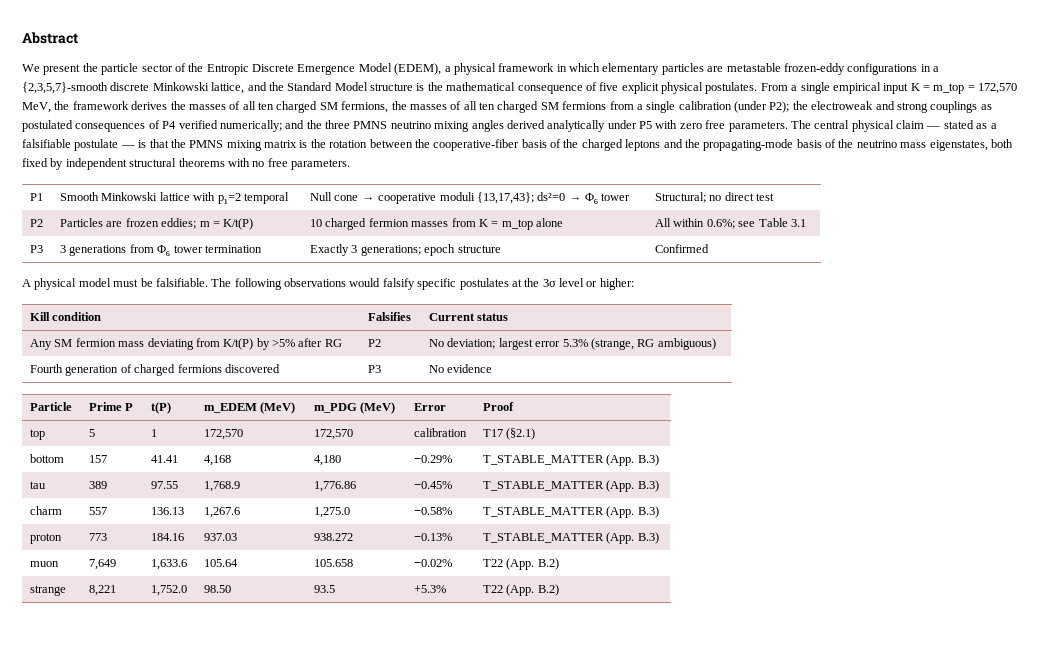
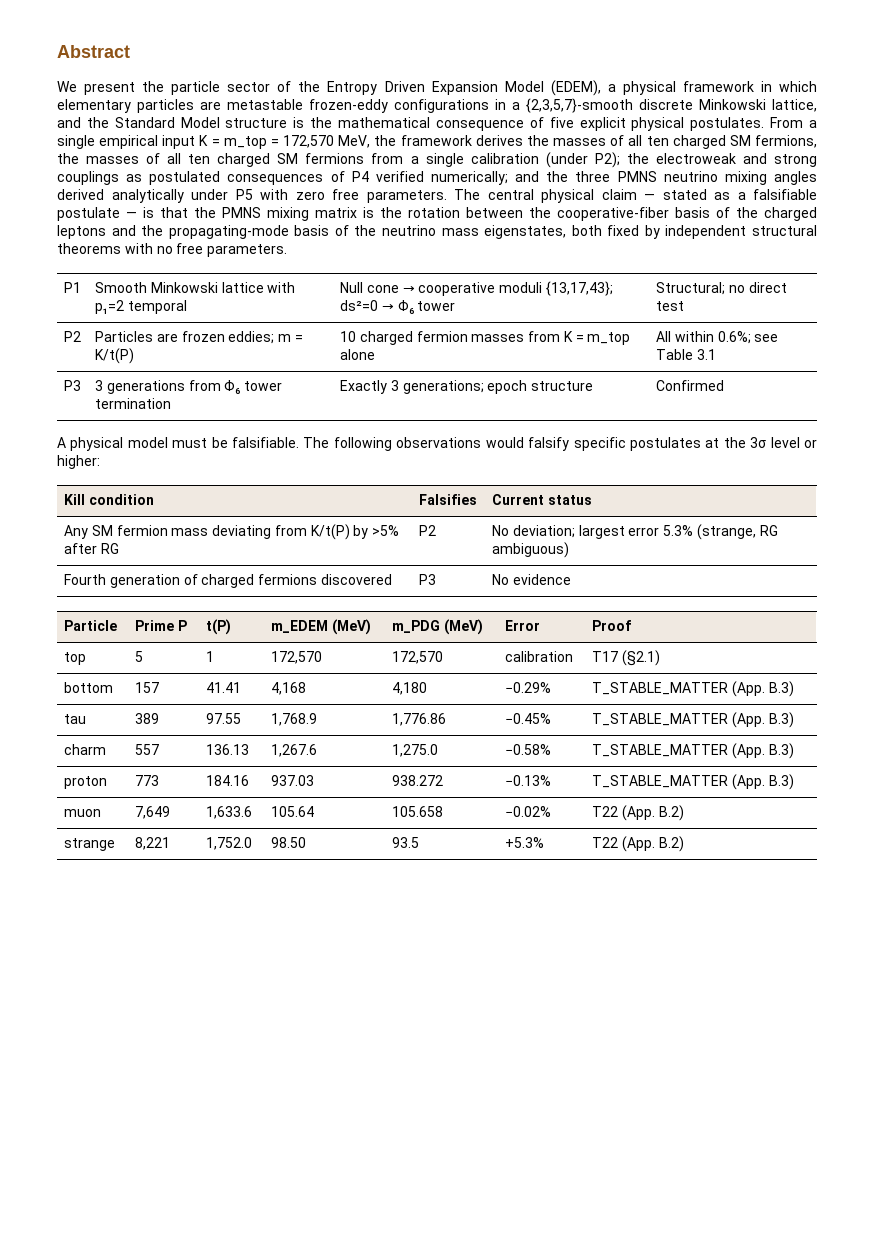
- We present the particle sector of the Entropic Discrete Emergence Model (EDEM), a physical framework in which elementary particles are metastable frozen-eddy configurations in a {2,3,5,7}-smooth discrete Minkowski lattice, and the Standard Model structure is the mathematical consequence of five explicit physical postulates.
+ We present the particle sector of the Entropy Driven Expansion Model (EDEM), a physical framework in which elementary particles are metastable frozen-eddy configurations in a {2,3,5,7}-smooth discrete Minkowski lattice, and the Standard Model structure is the mathematical consequence of five explicit physical postulates.

